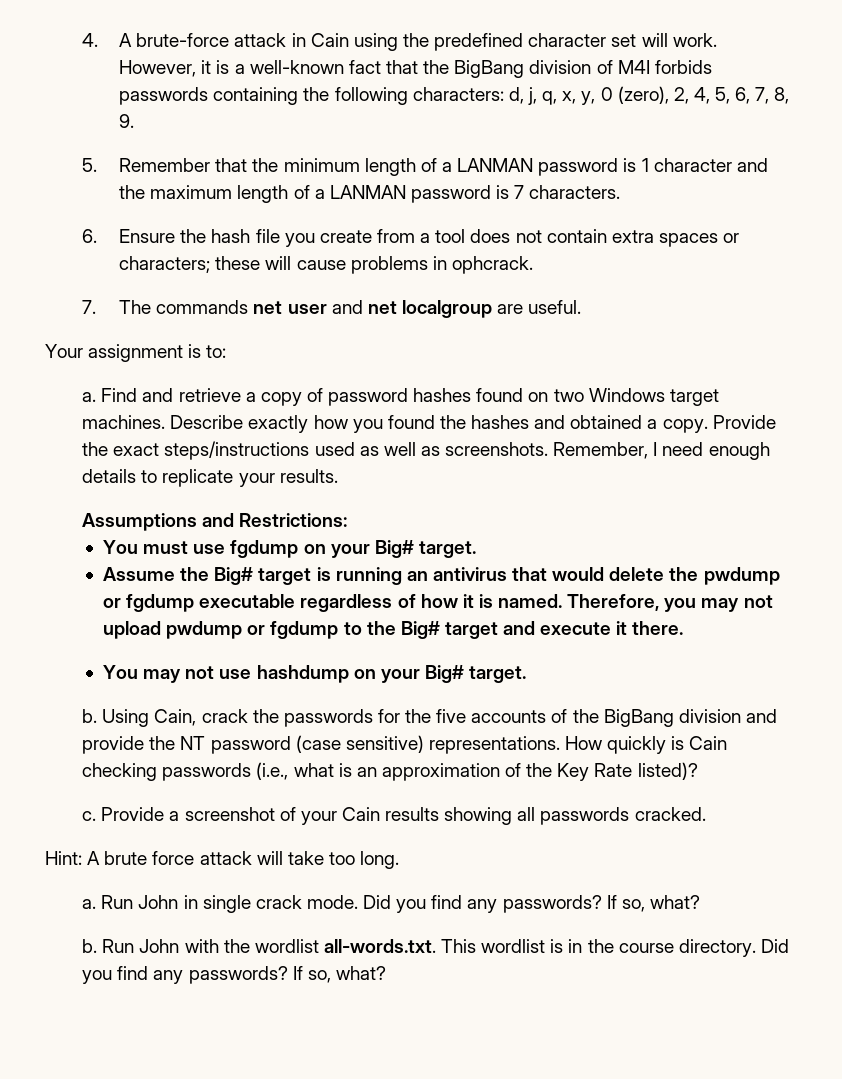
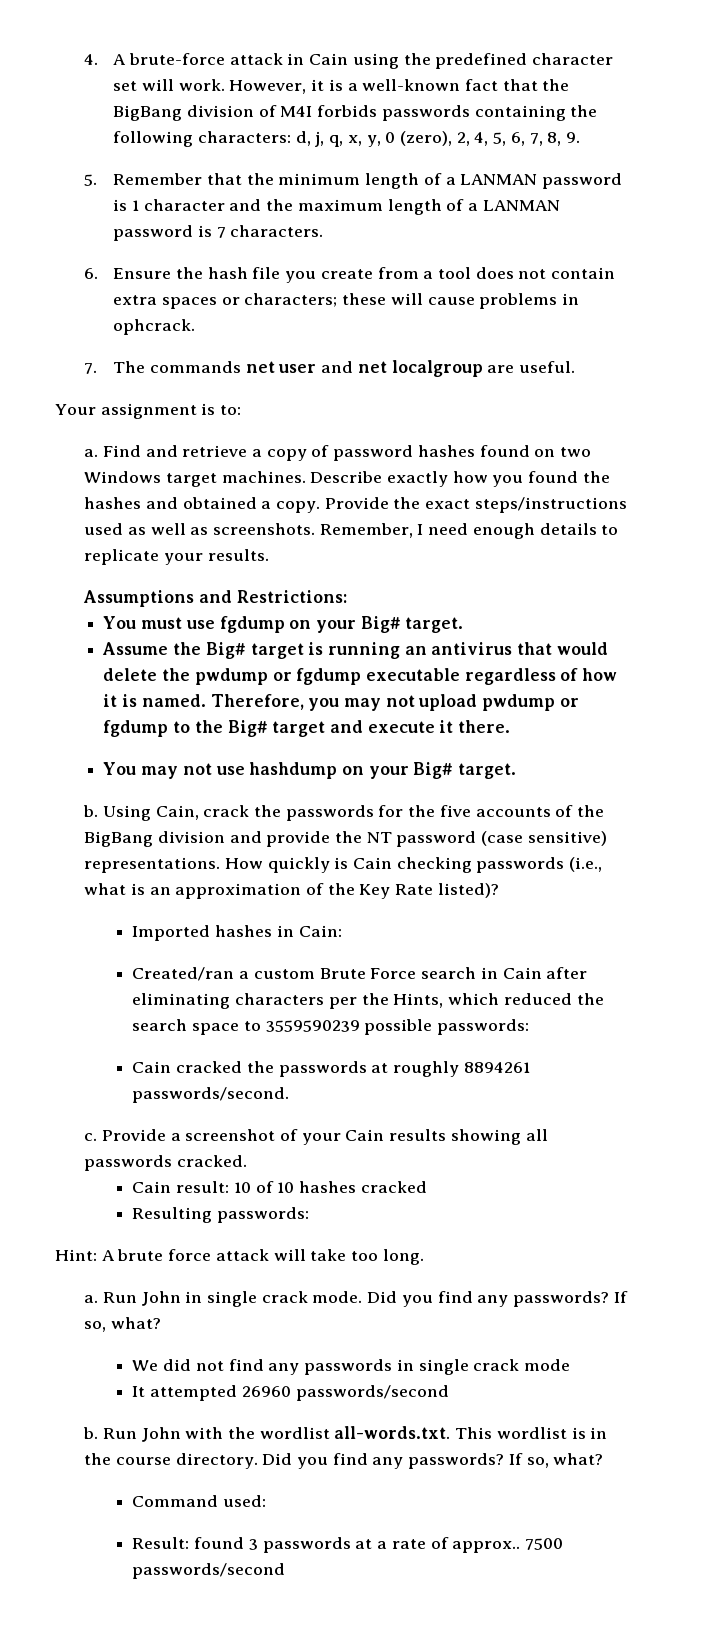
+ Imported hashes in Cain:
+ Created/ran a custom Brute Force search in Cain after eliminating characters per the Hints, which reduced the search space to 3559590239 possible passwords:
+ Cain cracked the passwords at roughly 8894261 passwords/second.
+ Cain result: 10 of 10 hashes cracked
+ Resulting passwords:
+ We did not find any passwords in single crack mode
+ It attempted 26960 passwords/second
+ Command used:
+ Result: found 3 passwords at a rate of approx.. 7500 passwords/second

